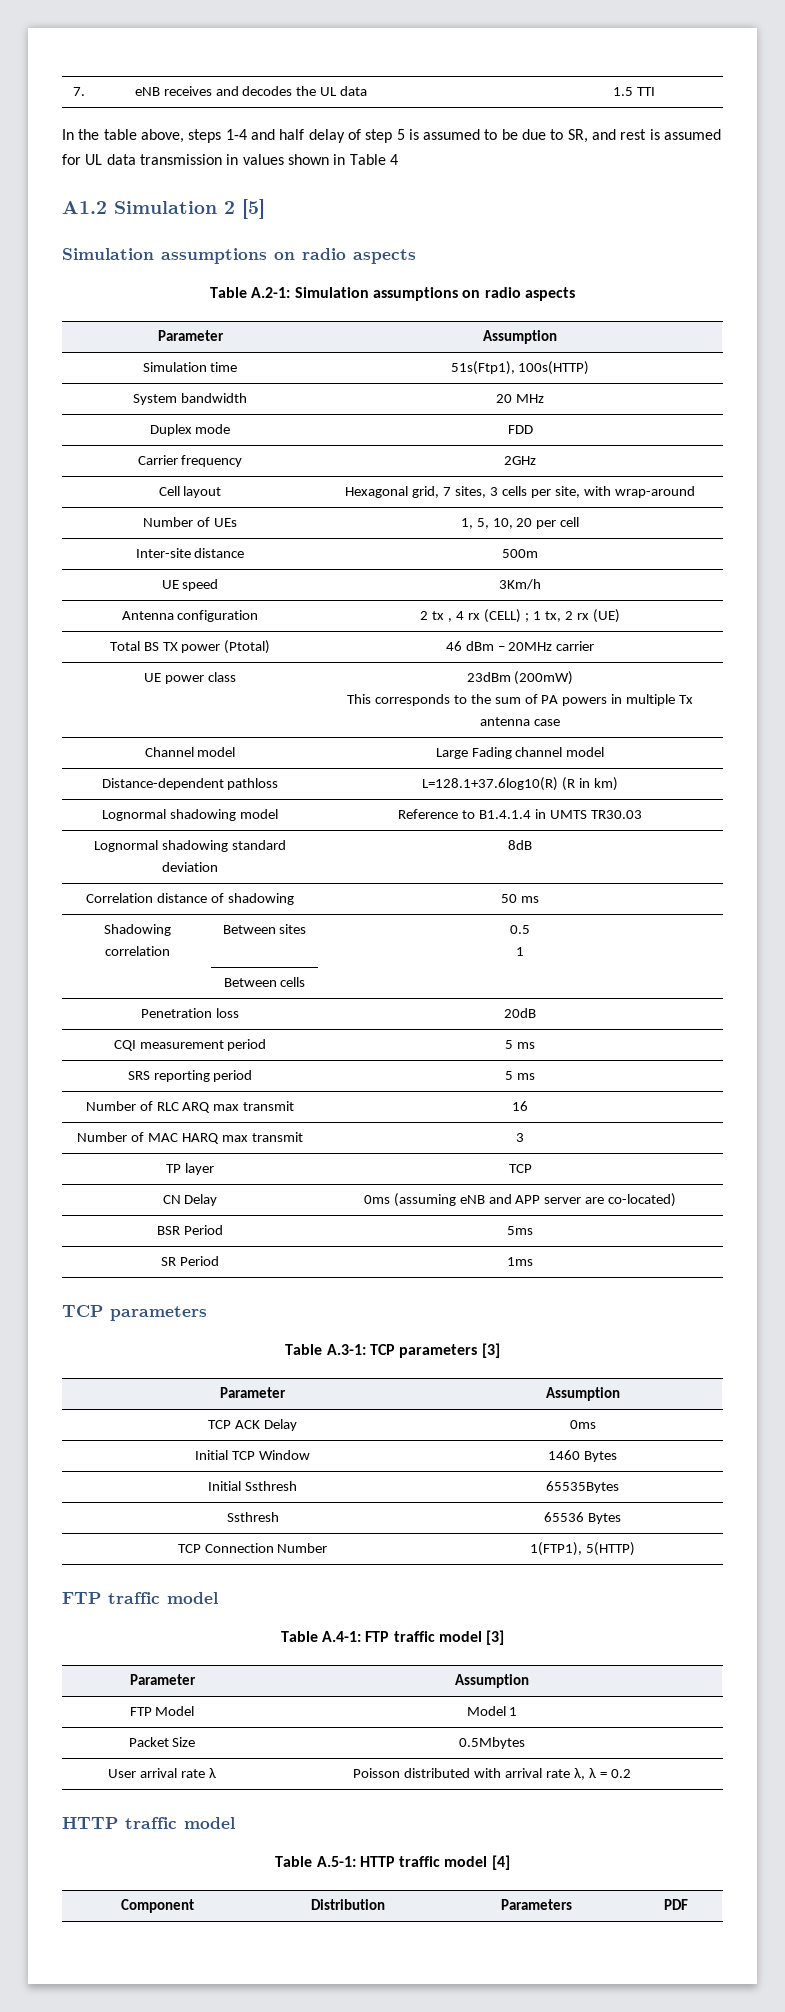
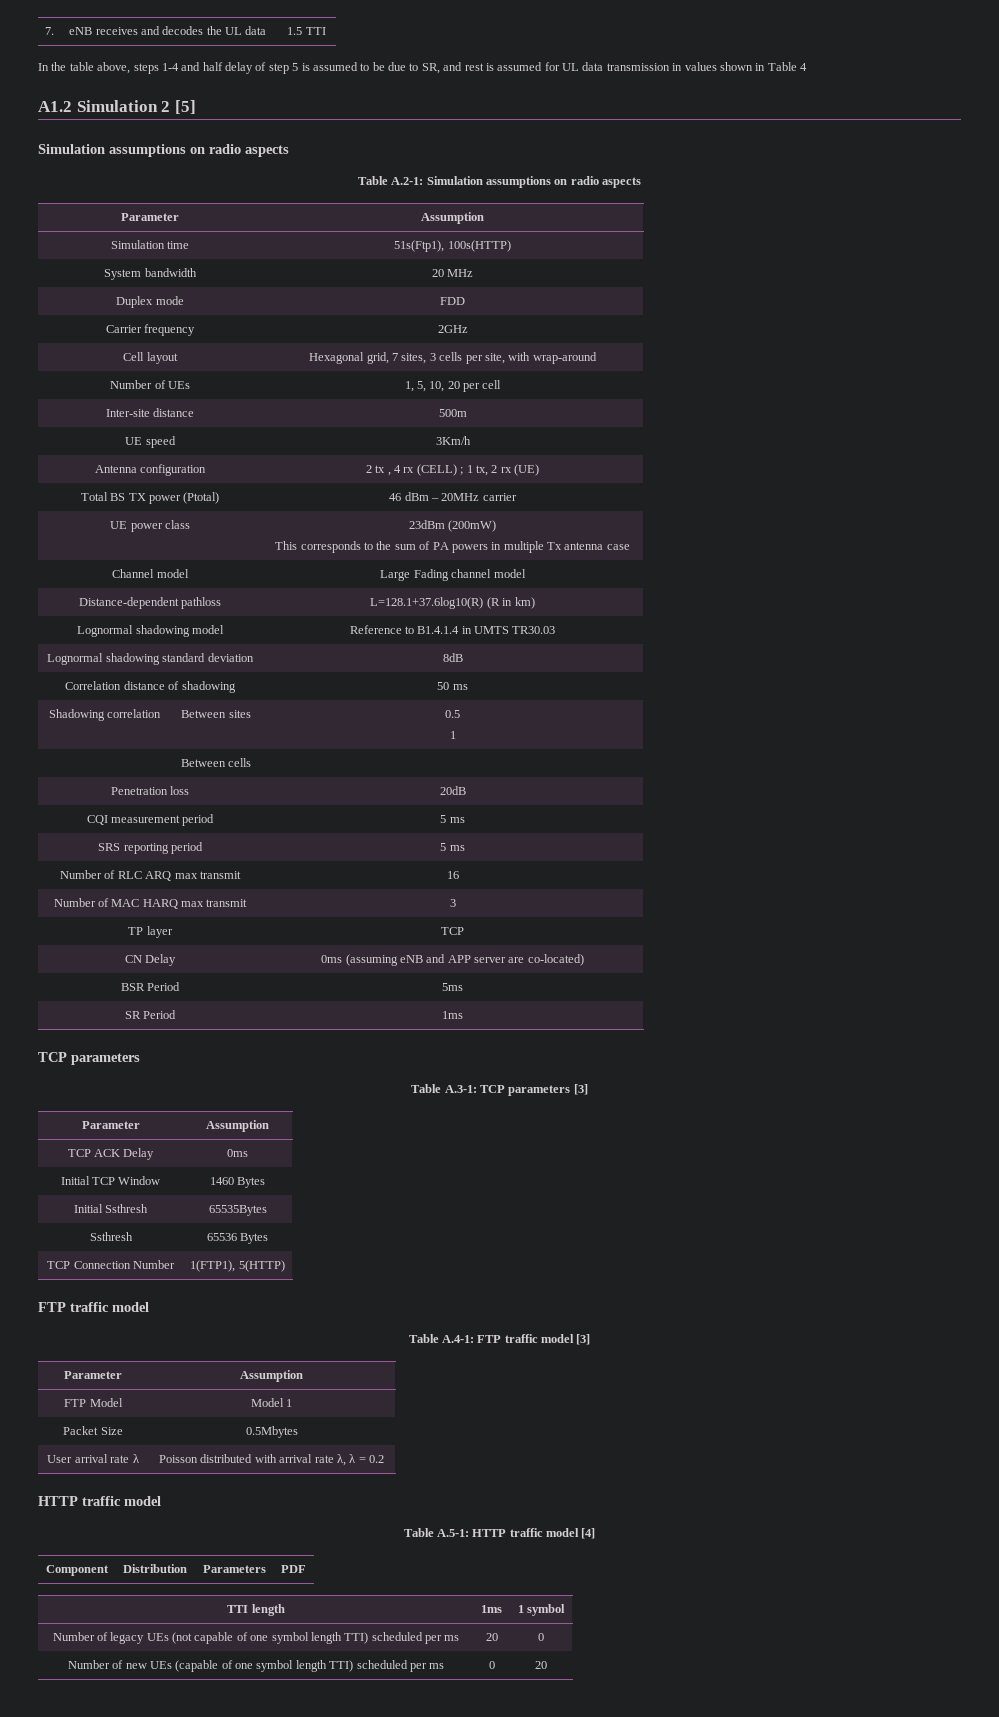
+ TTI length | 1ms | 1 symbol
+ Number of legacy UEs (not capable of one symbol length TTI) scheduled per ms | 20 | 0
+ Number of new UEs (capable of one symbol length TTI) scheduled per ms | 0 | 20

